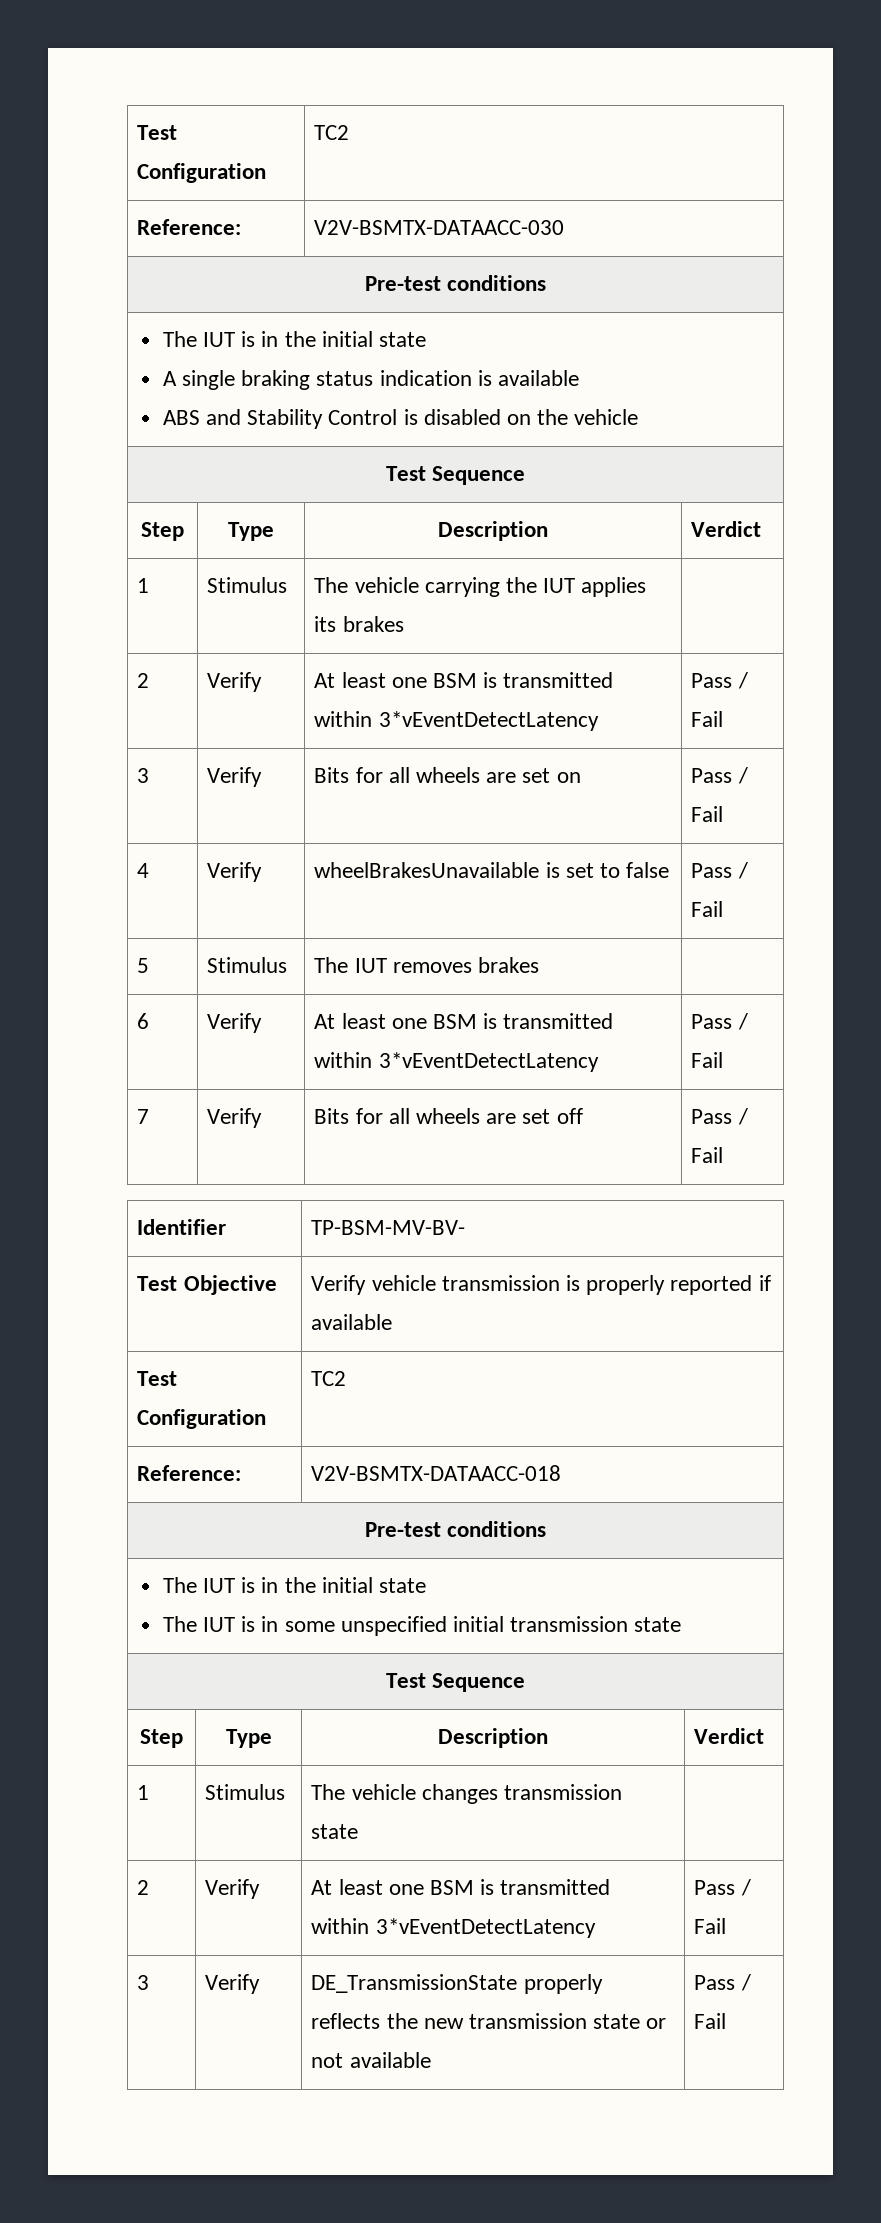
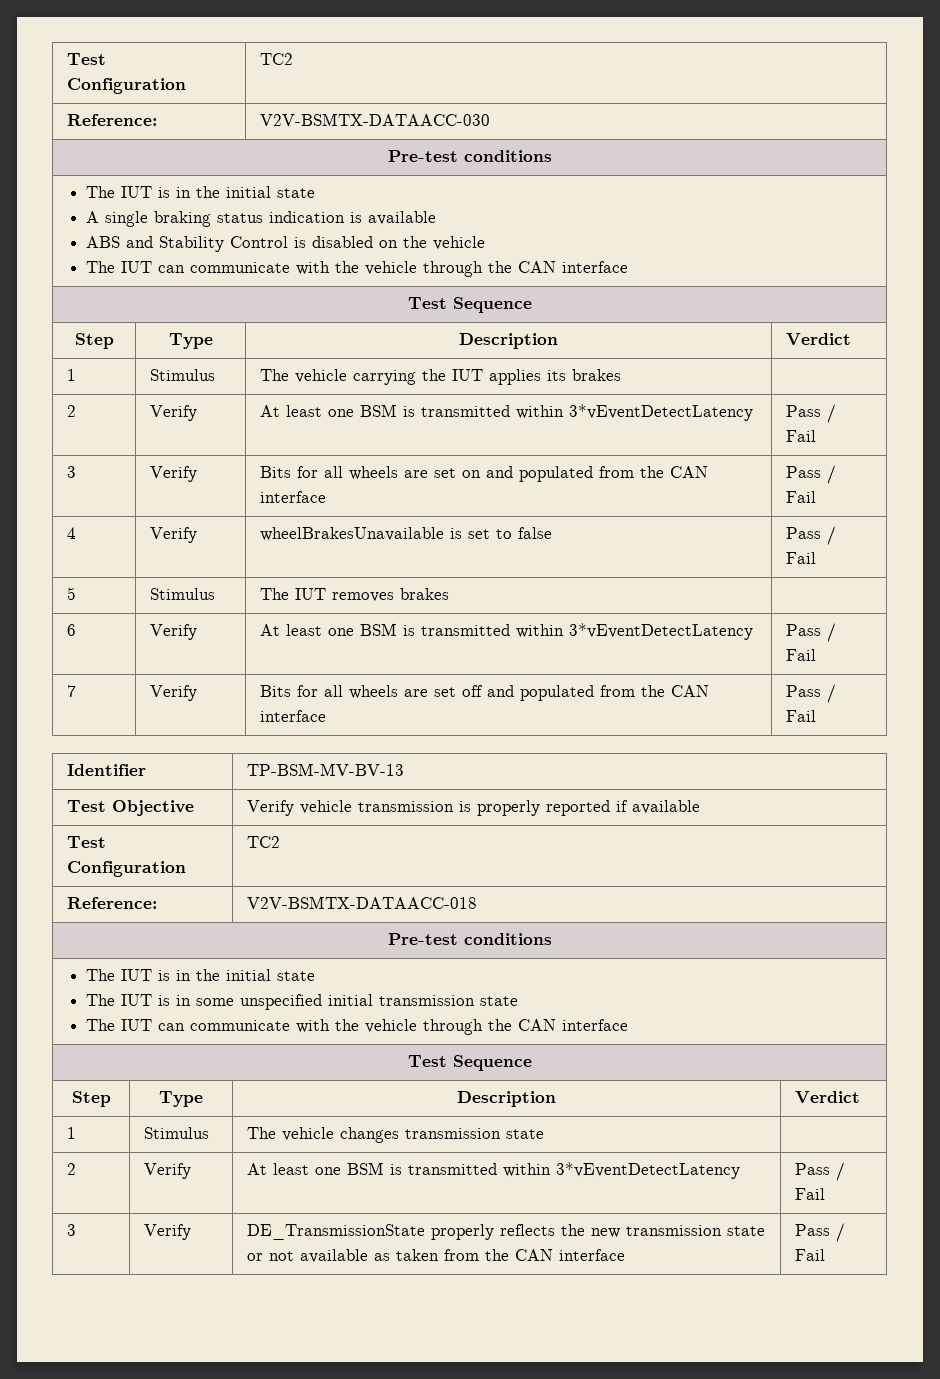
  Reference: | V2V-BSMTX-DATAACC-030
  Pre-test conditions
  The IUT is in the initial state
  A single braking status indication is available
  ABS and Stability Control is disabled on the vehicle
+ The IUT can communicate with the vehicle through the CAN interface
- 3 | Verify | Bits for all wheels are set on | Pass / Fail
+ 3 | Verify | Bits for all wheels are set on and populated from the CAN interface | Pass / Fail
- 7 | Verify | Bits for all wheels are set off | Pass / Fail
+ 7 | Verify | Bits for all wheels are set off and populated from the CAN interface | Pass / Fail
- Identifier | TP-BSM-MV-BV-
+ Identifier | TP-BSM-MV-BV-13
  Reference: | V2V-BSMTX-DATAACC-018
  Pre-test conditions
  The IUT is in the initial state
  The IUT is in some unspecified initial transmission state
+ The IUT can communicate with the vehicle through the CAN interface
- 3 | Verify | DE_TransmissionState properly reflects the new transmission state or not available | Pass / Fail
+ 3 | Verify | DE_TransmissionState properly reflects the new transmission state or not available as taken from the CAN interface | Pass / Fail

